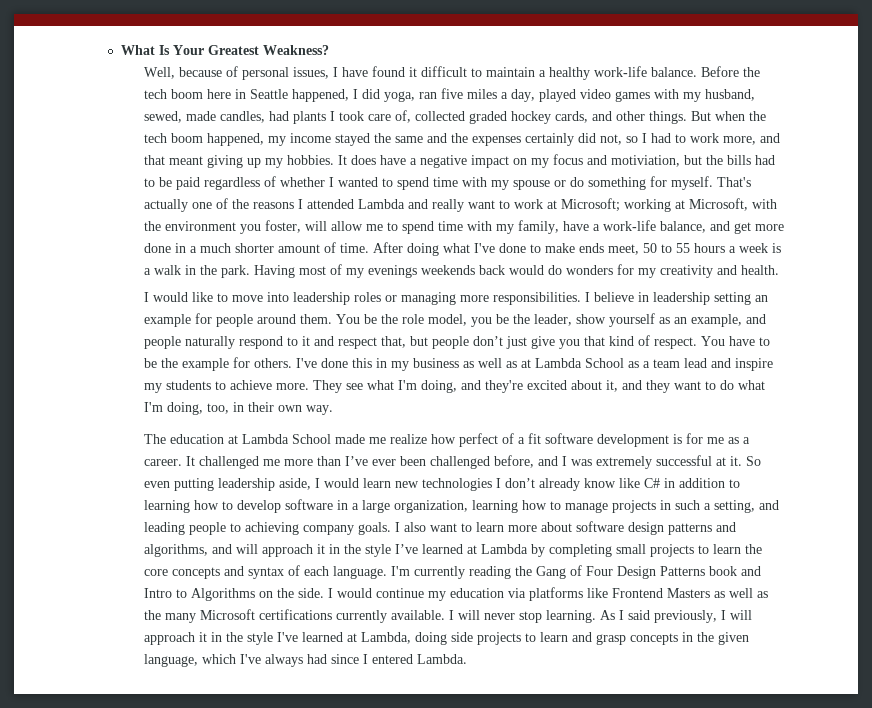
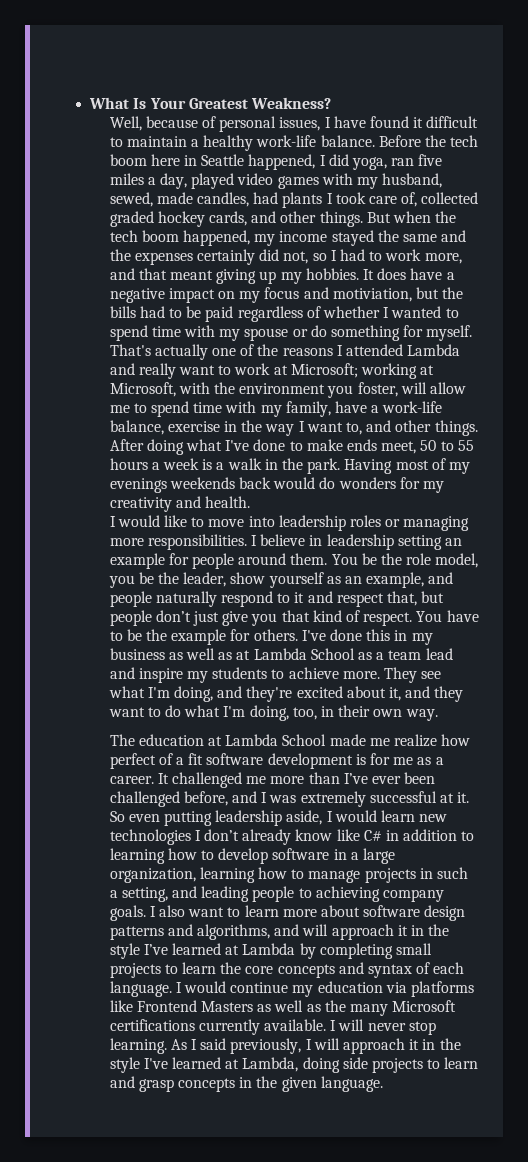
- That's actually one of the reasons I attended Lambda and really want to work at Microsoft; working at Microsoft, with the environment you foster, will allow me to spend time with my family, have a work-life balance, and get more done in a much shorter amount of time.
+ That's actually one of the reasons I attended Lambda and really want to work at Microsoft; working at Microsoft, with the environment you foster, will allow me to spend time with my family, have a work-life balance, exercise in the way I want to, and other things.
- I'm currently reading the Gang of Four Design Patterns book and Intro to Algorithms on the side.
- As I said previously, I will approach it in the style I've learned at Lambda, doing side projects to learn and grasp concepts in the given language, which I've always had since I entered Lambda.
+ As I said previously, I will approach it in the style I've learned at Lambda, doing side projects to learn and grasp concepts in the given language.

